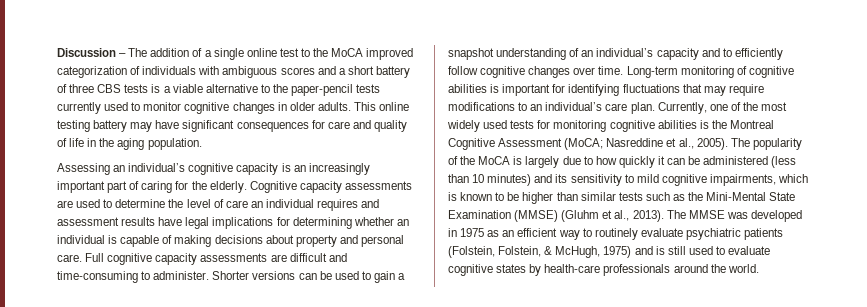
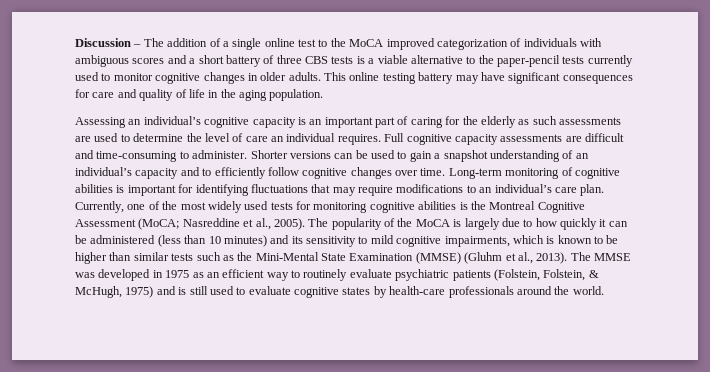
- Assessing an individual’s cognitive capacity is an increasingly important part of caring for the elderly. Cognitive capacity assessments are used to determine the level of care an individual requires and assessment results have legal implications for determining whether an individual is capable of making decisions about property and personal care.
+ Assessing an individual’s cognitive capacity is an important part of caring for the elderly as such assessments are used to determine the level of care an individual requires.

